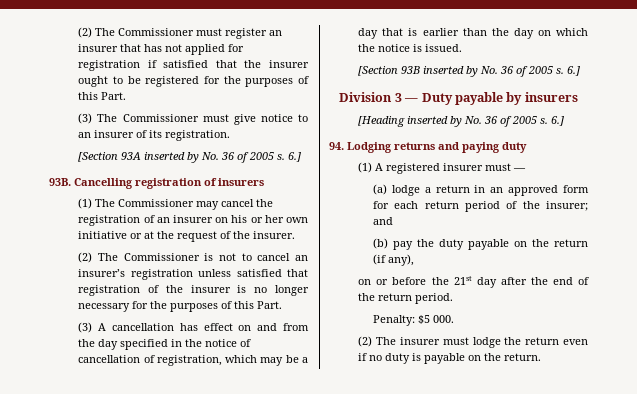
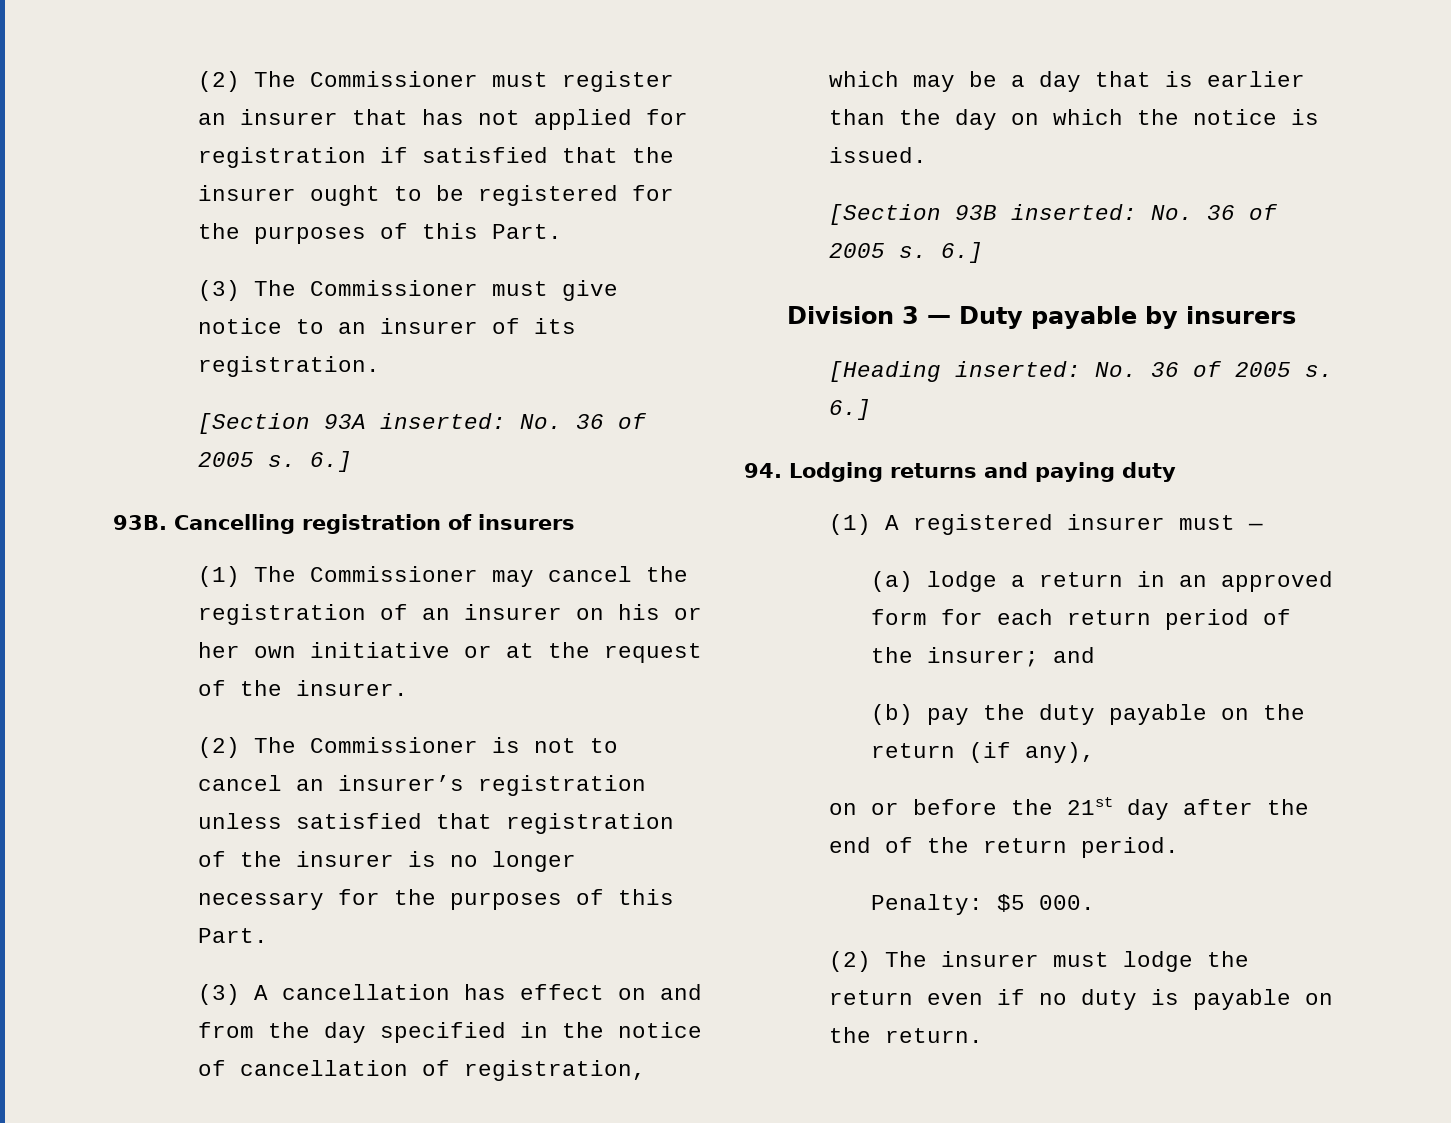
- [Section 93A inserted by No. 36 of 2005 s.
+ [Section 93A inserted: No. 36 of 2005 s.
- [Section 93B inserted by No. 36 of 2005 s.
+ [Section 93B inserted: No. 36 of 2005 s.
- [Heading inserted by No. 36 of 2005 s.
+ [Heading inserted: No. 36 of 2005 s.

